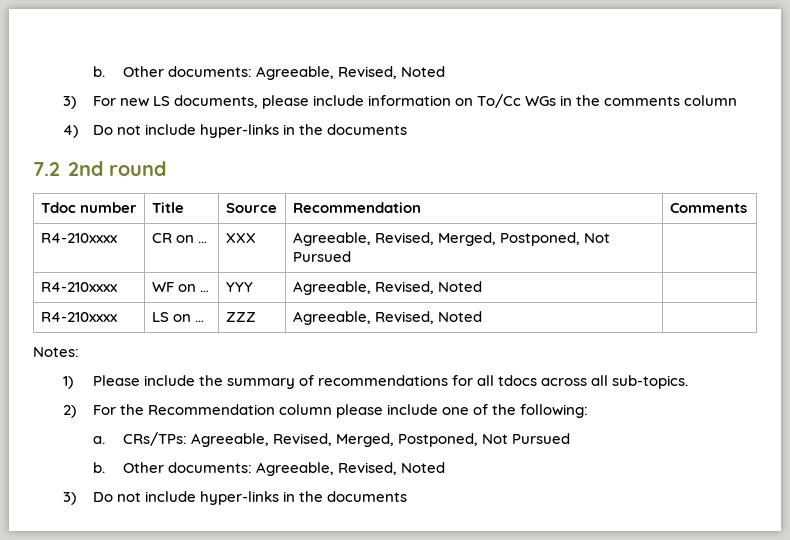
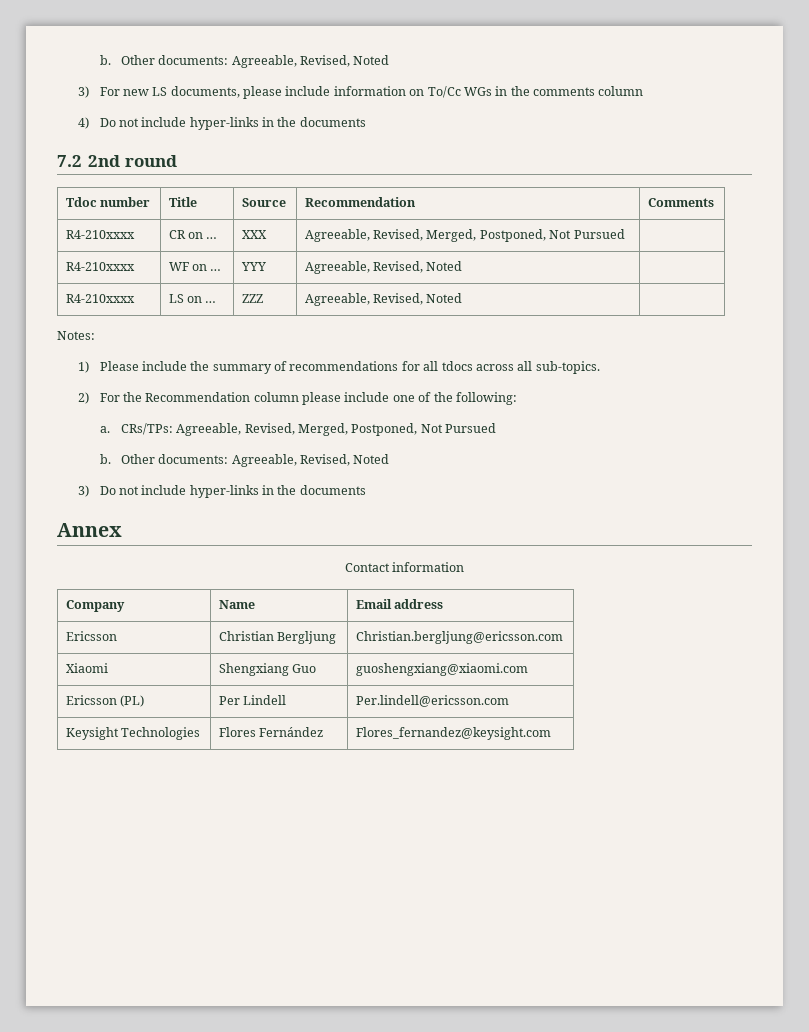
+ Annex
+ Contact information
+ Company | Name | Email address
+ Ericsson | Christian Bergljung | Christian.bergljung@ericsson.com
+ Xiaomi | Shengxiang Guo | guoshengxiang@xiaomi.com
+ Ericsson (PL) | Per Lindell | Per.lindell@ericsson.com
+ Keysight Technologies | Flores Fernández | Flores_fernandez@keysight.com

